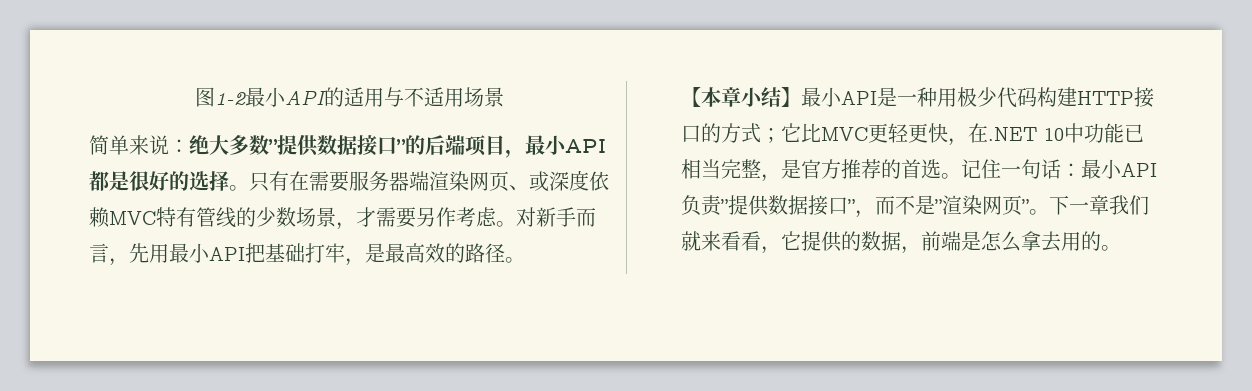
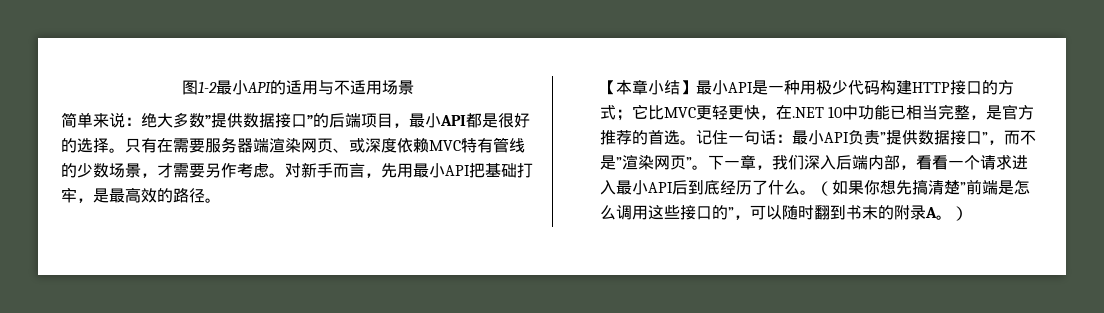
- 下一章我们就来看看，它提供的数据，前端是怎么拿去用的。
+ 下一章，我们深入后端内部，看看一个请求进入最小API后到底经历了什么。（如果你想先搞清楚”前端是怎么调用这些接口的”，可以随时翻到书末的附录A。）

